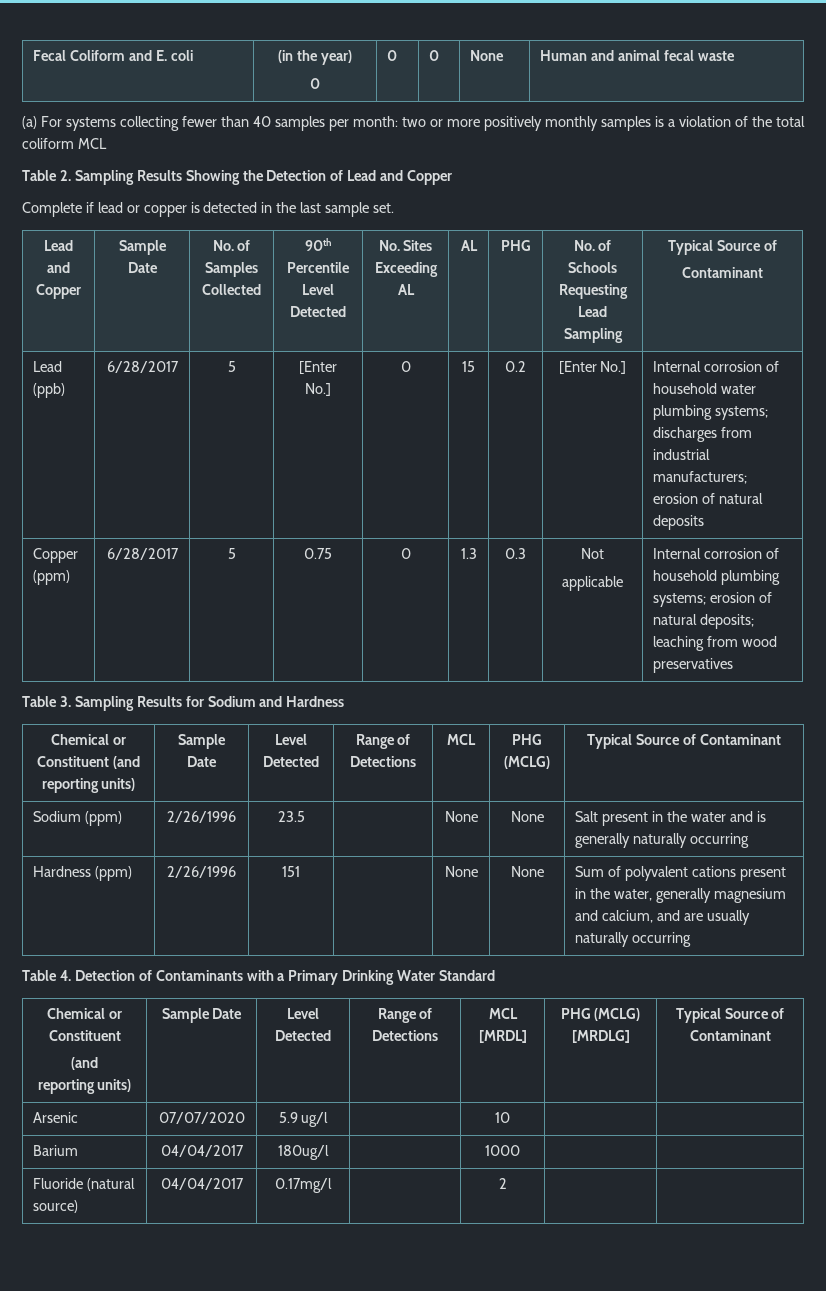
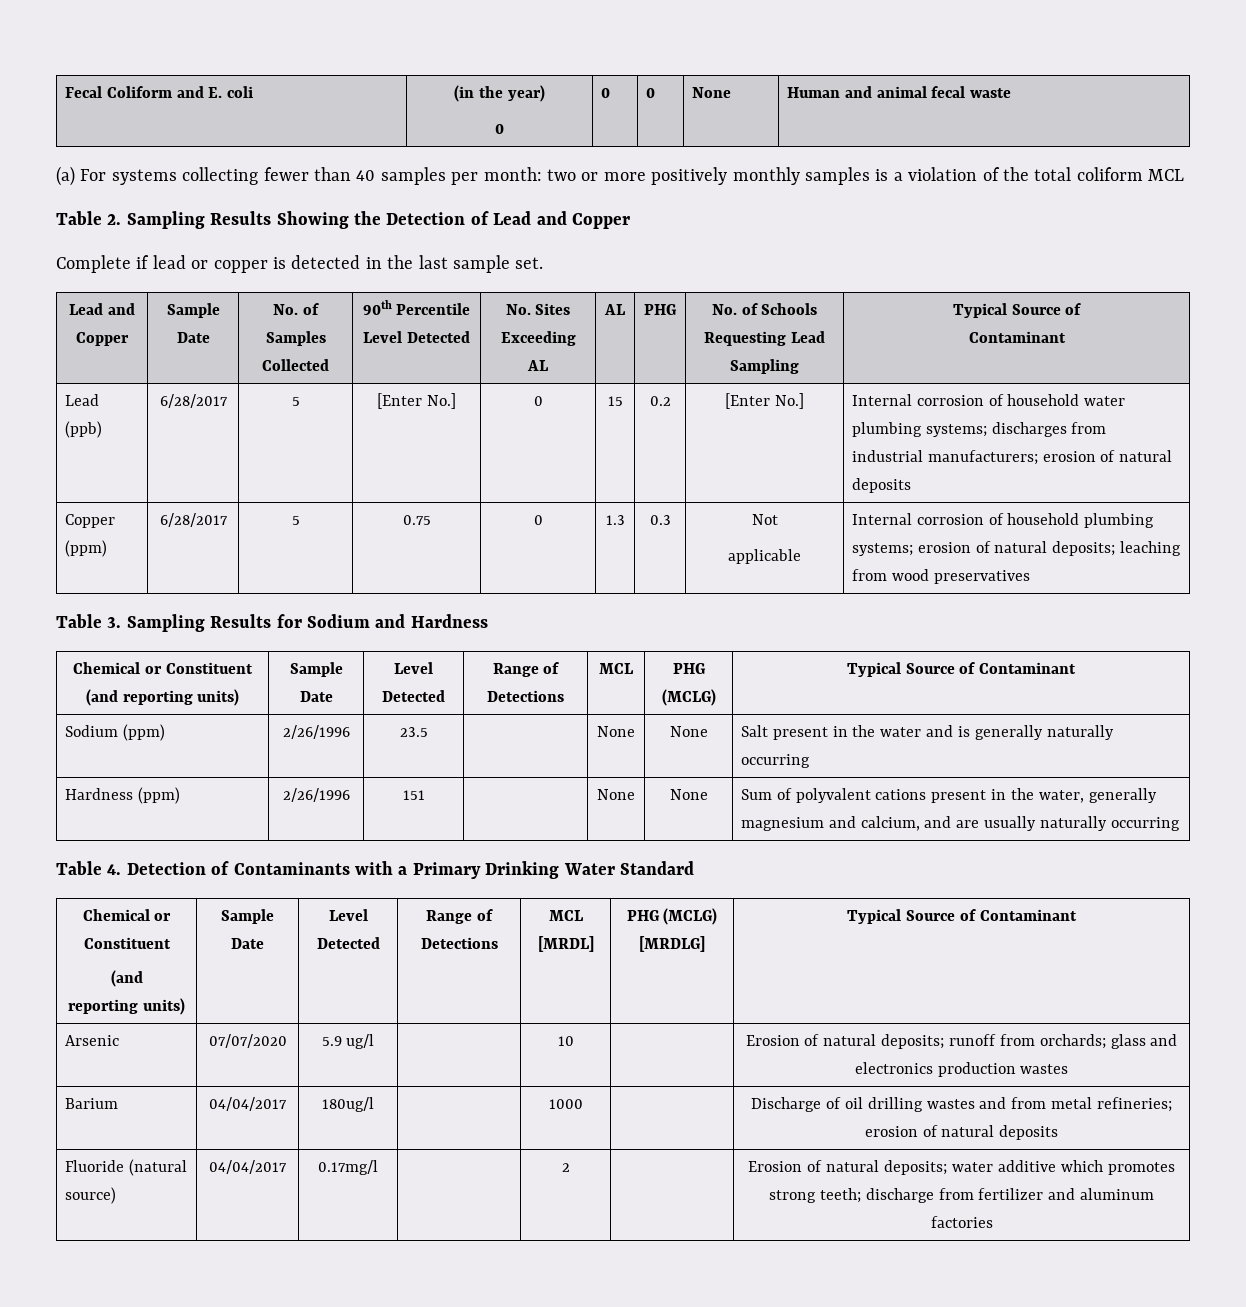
- Arsenic | 07/07/2020 | 5.9 ug/l | | 10 | |
- Barium | 04/04/2017 | 180ug/l | | 1000 | |
+ Arsenic | 07/07/2020 | 5.9 ug/l | | 10 | | Erosion of natural deposits; runoff from orchards; glass and electronics production wastes
+ Barium | 04/04/2017 | 180ug/l | | 1000 | | Discharge of oil drilling wastes and from metal refineries; erosion of natural deposits
- Fluoride (natural source) | 04/04/2017 | 0.17mg/l | | 2 | |
+ Fluoride (natural source) | 04/04/2017 | 0.17mg/l | | 2 | | Erosion of natural deposits; water additive which promotes strong teeth; discharge from fertilizer and aluminum factories

